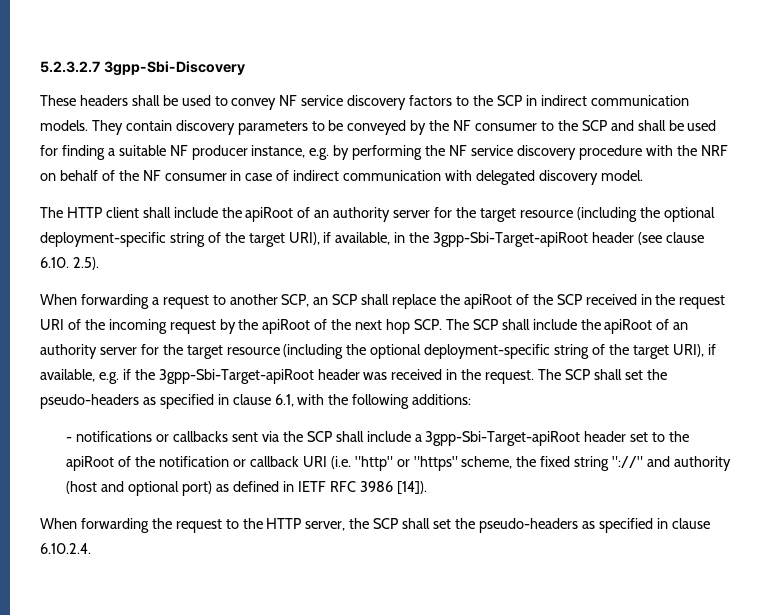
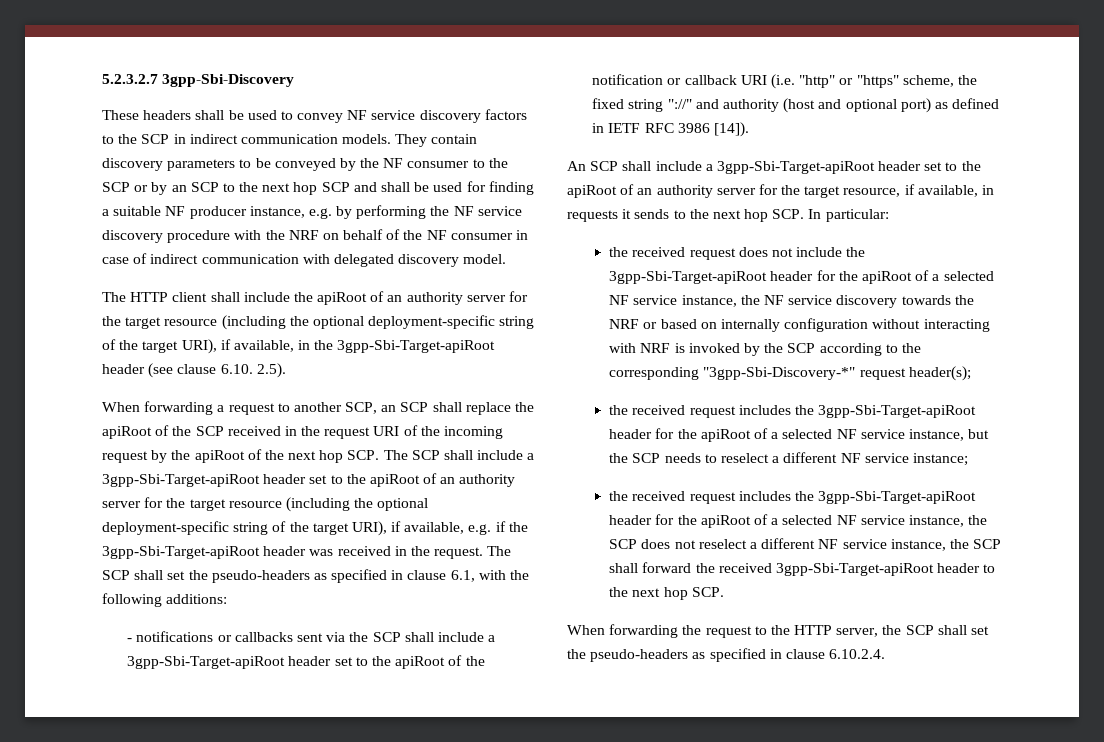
- They contain discovery parameters to be conveyed by the NF consumer to the SCP and shall be used for finding a suitable NF producer instance, e.g. by performing the NF service discovery procedure with the NRF on behalf of the NF consumer in case of indirect communication with delegated discovery model.
+ They contain discovery parameters to be conveyed by the NF consumer to the SCP or by an SCP to the next hop SCP and shall be used for finding a suitable NF producer instance, e.g. by performing the NF service discovery procedure with the NRF on behalf of the NF consumer in case of indirect communication with delegated discovery model.
- When forwarding a request to another SCP, an SCP shall replace the apiRoot of the SCP received in the request URI of the incoming request by the apiRoot of the next hop SCP. The SCP shall include the apiRoot of an authority server for the target resource (including the optional deployment-specific string of the target URI), if available, e.g. if the 3gpp-Sbi-Target-apiRoot header was received in the request.
+ When forwarding a request to another SCP, an SCP shall replace the apiRoot of the SCP received in the request URI of the incoming request by the apiRoot of the next hop SCP. The SCP shall include a 3gpp-Sbi-Target-apiRoot header set to the apiRoot of an authority server for the target resource (including the optional deployment-specific string of the target URI), if available, e.g. if the 3gpp-Sbi-Target-apiRoot header was received in the request.
+ An SCP shall include a 3gpp-Sbi-Target-apiRoot header set to the apiRoot of an authority server for the target resource, if available, in requests it sends to the next hop SCP. In particular:
+ the received request does not include the 3gpp-Sbi-Target-apiRoot header for the apiRoot of a selected NF service instance, the NF service discovery towards the NRF or based on internally configuration without interacting with NRF is invoked by the SCP according to the corresponding "3gpp-Sbi-Discovery-*" request header(s);
+ the received request includes the 3gpp-Sbi-Target-apiRoot header for the apiRoot of a selected NF service instance, but the SCP needs to reselect a different NF service instance;
+ the received request includes the 3gpp-Sbi-Target-apiRoot header for the apiRoot of a selected NF service instance, the SCP does not reselect a different NF service instance, the SCP shall forward the received 3gpp-Sbi-Target-apiRoot header to the next hop SCP.

